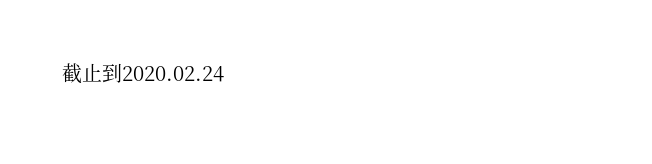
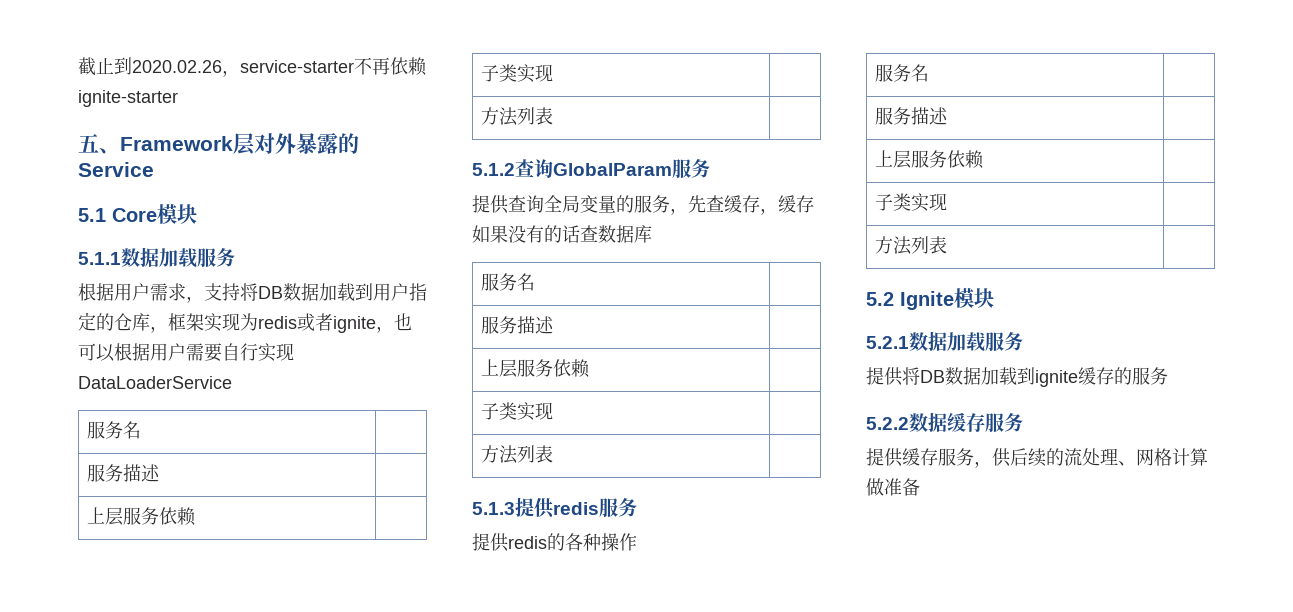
- 截止到2020.02.24
+ 截止到2020.02.26，service-starter不再依赖ignite-starter
+ 五、Framework层对外暴露的Service
+ 5.1 Core模块
+ 5.1.1数据加载服务
+ 根据用户需求，支持将DB数据加载到用户指定的仓库，框架实现为redis或者ignite，也可以根据用户需要自行实现DataLoaderService
+ 服务名 |
+ 服务描述 |
+ 上层服务依赖 |
+ 子类实现 |
+ 方法列表 |
+ 5.1.2查询GlobalParam服务
+ 提供查询全局变量的服务，先查缓存，缓存如果没有的话查数据库
+ 服务名 |
+ 服务描述 |
+ 上层服务依赖 |
+ 子类实现 |
+ 方法列表 |
+ 5.1.3提供redis服务
+ 提供redis的各种操作
+ 服务名 |
+ 服务描述 |
+ 上层服务依赖 |
+ 子类实现 |
+ 方法列表 |
+ 5.2 Ignite模块
+ 5.2.1数据加载服务
+ 提供将DB数据加载到ignite缓存的服务
+ 5.2.2数据缓存服务
+ 提供缓存服务，供后续的流处理、网格计算做准备

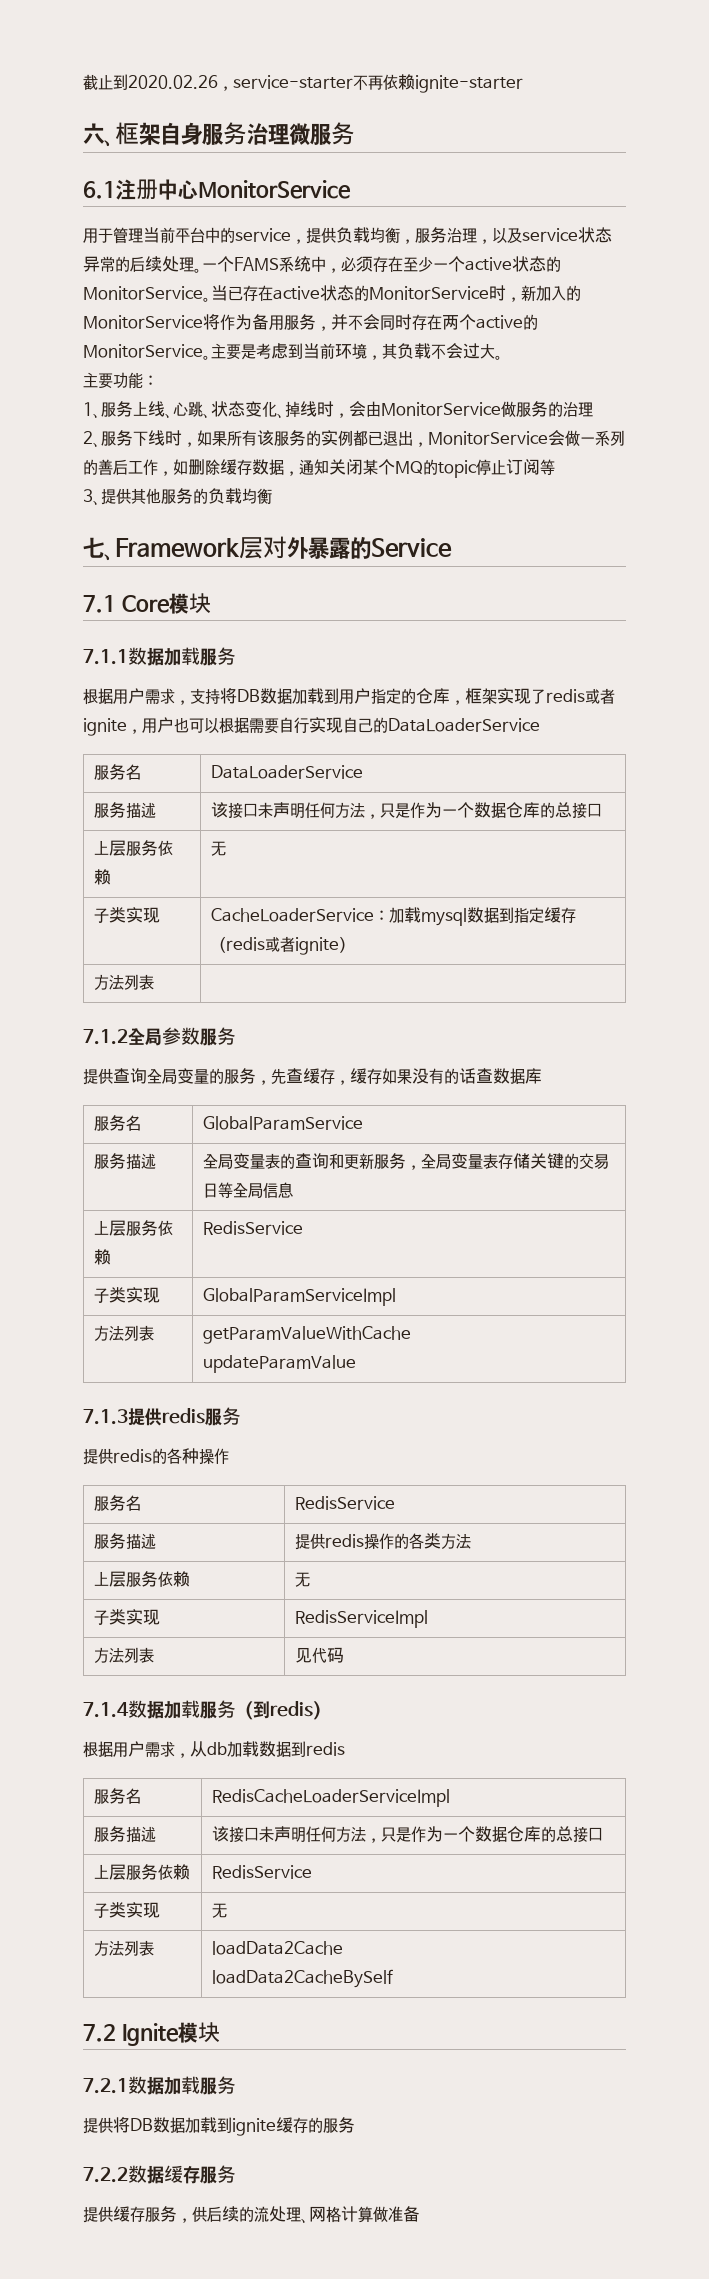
- 五、Framework层对外暴露的Service
+ 六、框架自身服务治理微服务
+ 6.1注册中心MonitorService
+ 用于管理当前平台中的service，提供负载均衡，服务治理，以及service状态异常的后续处理。一个FAMS系统中，必须存在至少一个active状态的MonitorService。当已存在active状态的MonitorService时，新加入的MonitorService将作为备用服务，并不会同时存在两个active的MonitorService。主要是考虑到当前环境，其负载不会过大。
+ 主要功能：
+ 1、服务上线、心跳、状态变化、掉线时，会由MonitorService做服务的治理
+ 2、服务下线时，如果所有该服务的实例都已退出，MonitorService会做一系列的善后工作，如删除缓存数据，通知关闭某个MQ的topic停止订阅等
+ 3、提供其他服务的负载均衡
+ 七、Framework层对外暴露的Service
- 5.1 Core模块
+ 7.1 Core模块
- 5.1.1数据加载服务
+ 7.1.1数据加载服务
- 根据用户需求，支持将DB数据加载到用户指定的仓库，框架实现为redis或者ignite，也可以根据用户需要自行实现DataLoaderService
- 服务名 |
- 服务描述 |
- 上层服务依赖 |
- 子类实现 |
+ 根据用户需求，支持将DB数据加载到用户指定的仓库，框架实现了redis或者ignite，用户也可以根据需要自行实现自己的DataLoaderService
+ 服务名 | DataLoaderService
+ 服务描述 | 该接口未声明任何方法，只是作为一个数据仓库的总接口
+ 上层服务依赖 | 无
+ 子类实现 | CacheLoaderService：加载mysql数据到指定缓存（redis或者ignite）
  方法列表 |
- 5.1.2查询GlobalParam服务
+ 7.1.2全局参数服务
  提供查询全局变量的服务，先查缓存，缓存如果没有的话查数据库
- 服务名 |
- 服务描述 |
- 上层服务依赖 |
- 子类实现 |
- 方法列表 |
- 5.1.3提供redis服务
+ 服务名 | GlobalParamService
+ 服务描述 | 全局变量表的查询和更新服务，全局变量表存储关键的交易日等全局信息
+ 上层服务依赖 | RedisService
+ 子类实现 | GlobalParamServiceImpl
+ 方法列表 | getParamValueWithCache
+ updateParamValue
+ 7.1.3提供redis服务
  提供redis的各种操作
- 服务名 |
- 服务描述 |
- 上层服务依赖 |
- 子类实现 |
- 方法列表 |
- 5.2 Ignite模块
+ 服务名 | RedisService
+ 服务描述 | 提供redis操作的各类方法
+ 上层服务依赖 | 无
+ 子类实现 | RedisServiceImpl
+ 方法列表 | 见代码
+ 7.1.4数据加载服务（到redis）
+ 根据用户需求，从db加载数据到redis
+ 服务名 | RedisCacheLoaderServiceImpl
+ 服务描述 | 该接口未声明任何方法，只是作为一个数据仓库的总接口
+ 上层服务依赖 | RedisService
+ 子类实现 | 无
+ 方法列表 | loadData2Cache
+ loadData2CacheBySelf
+ 7.2 Ignite模块
- 5.2.1数据加载服务
+ 7.2.1数据加载服务
- 5.2.2数据缓存服务
+ 7.2.2数据缓存服务

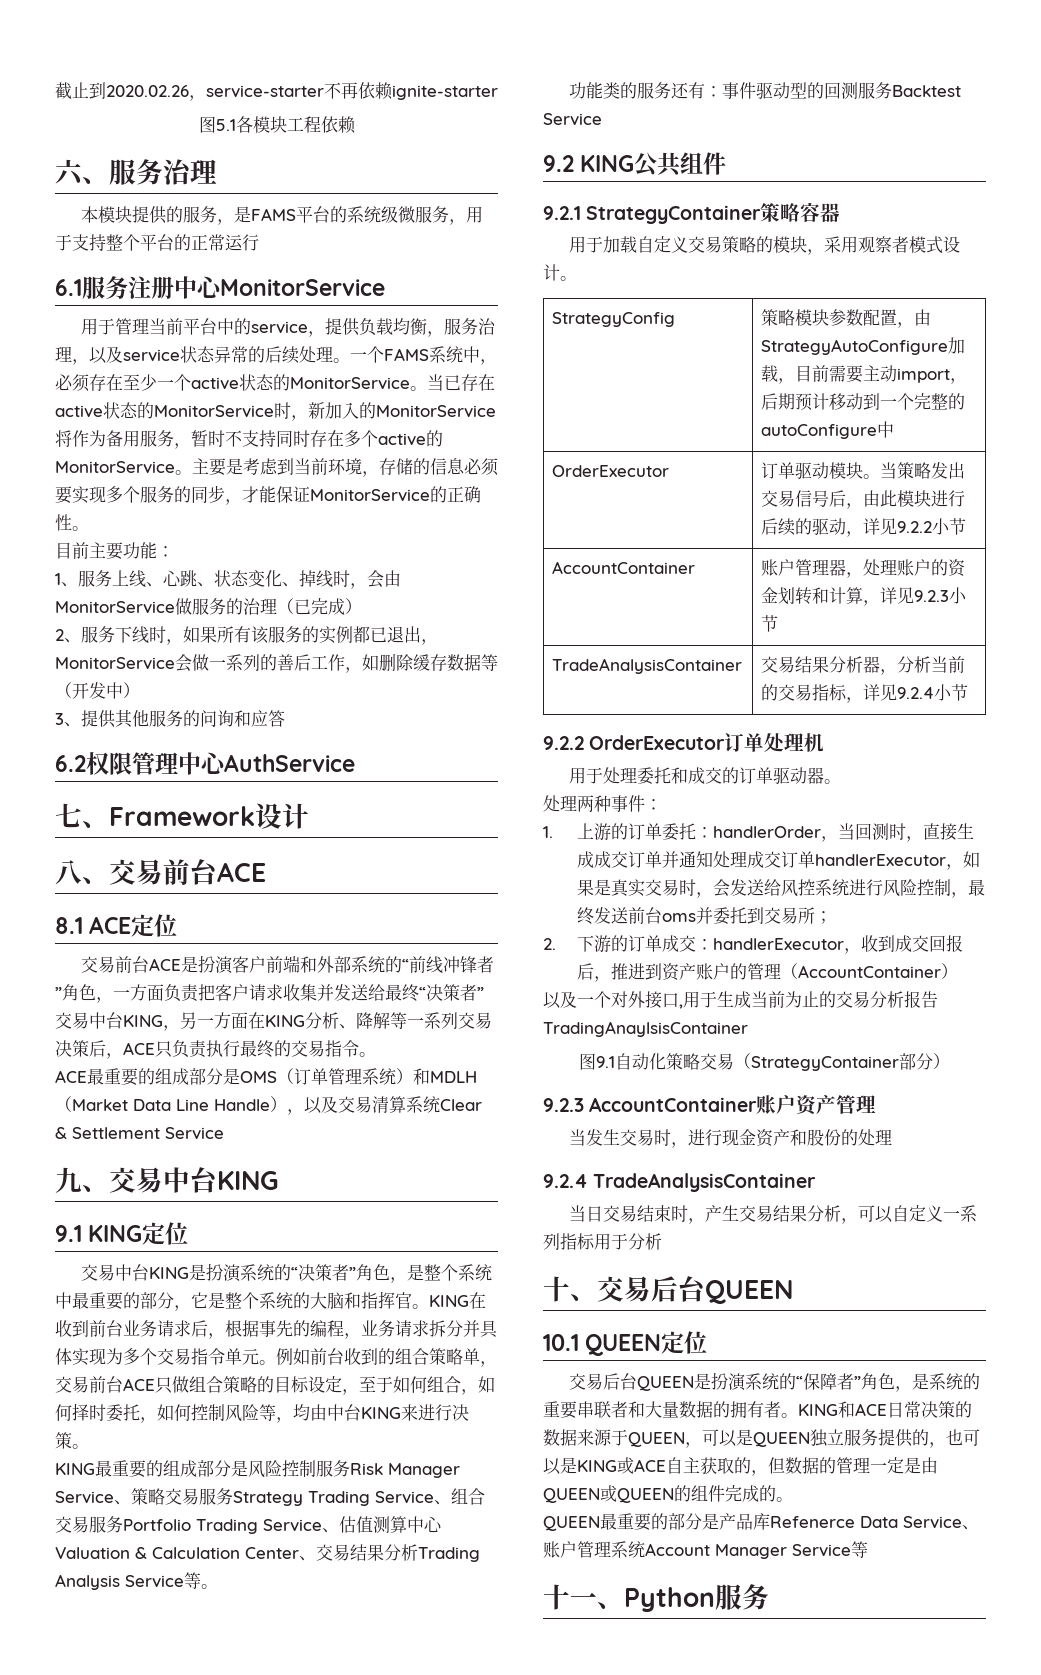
+ 图5.1各模块工程依赖
- 六、框架自身服务治理微服务
+ 六、服务治理
+ 本模块提供的服务，是FAMS平台的系统级微服务，用于支持整个平台的正常运行
- 6.1注册中心MonitorService
+ 6.1服务注册中心MonitorService
- 当已存在active状态的MonitorService时，新加入的MonitorService将作为备用服务，并不会同时存在两个active的MonitorService。
+ 当已存在active状态的MonitorService时，新加入的MonitorService将作为备用服务，暂时不支持同时存在多个active的MonitorService。
- 主要是考虑到当前环境，其负载不会过大。
- 主要功能：
+ 主要是考虑到当前环境，存储的信息必须要实现多个服务的同步，才能保证MonitorService的正确性。
+ 目前主要功能：
- 1、服务上线、心跳、状态变化、掉线时，会由MonitorService做服务的治理
+ 1、服务上线、心跳、状态变化、掉线时，会由MonitorService做服务的治理（已完成）
- 2、服务下线时，如果所有该服务的实例都已退出，MonitorService会做一系列的善后工作，如删除缓存数据，通知关闭某个MQ的topic停止订阅等
+ 2、服务下线时，如果所有该服务的实例都已退出，MonitorService会做一系列的善后工作，如删除缓存数据等（开发中）
- 3、提供其他服务的负载均衡
- 七、Framework层对外暴露的Service
- 7.1 Core模块
- 7.1.1数据加载服务
- 根据用户需求，支持将DB数据加载到用户指定的仓库，框架实现了redis或者ignite，用户也可以根据需要自行实现自己的DataLoaderService
- 服务名 | DataLoaderService
- 服务描述 | 该接口未声明任何方法，只是作为一个数据仓库的总接口
- 上层服务依赖 | 无
- 子类实现 | CacheLoaderService：加载mysql数据到指定缓存（redis或者ignite）
- 方法列表 |
- 7.1.2全局参数服务
- 提供查询全局变量的服务，先查缓存，缓存如果没有的话查数据库
- 服务名 | GlobalParamService
- 服务描述 | 全局变量表的查询和更新服务，全局变量表存储关键的交易日等全局信息
- 上层服务依赖 | RedisService
- 子类实现 | GlobalParamServiceImpl
- 方法列表 | getParamValueWithCache
- updateParamValue
- 7.1.3提供redis服务
- 提供redis的各种操作
- 服务名 | RedisService
- 服务描述 | 提供redis操作的各类方法
- 上层服务依赖 | 无
- 子类实现 | RedisServiceImpl
- 方法列表 | 见代码
- 7.1.4数据加载服务（到redis）
- 根据用户需求，从db加载数据到redis
- 服务名 | RedisCacheLoaderServiceImpl
- 服务描述 | 该接口未声明任何方法，只是作为一个数据仓库的总接口
- 上层服务依赖 | RedisService
- 子类实现 | 无
- 方法列表 | loadData2Cache
- loadData2CacheBySelf
- 7.2 Ignite模块
- 7.2.1数据加载服务
- 提供将DB数据加载到ignite缓存的服务
- 7.2.2数据缓存服务
- 提供缓存服务，供后续的流处理、网格计算做准备
+ 3、提供其他服务的问询和应答
+ 6.2权限管理中心AuthService
+ 七、Framework设计
+ 八、交易前台ACE
+ 8.1 ACE定位
+ 交易前台ACE是扮演客户前端和外部系统的“前线冲锋者”角色，一方面负责把客户请求收集并发送给最终“决策者”交易中台KING，另一方面在KING分析、降解等一系列交易决策后，ACE只负责执行最终的交易指令。
+ ACE最重要的组成部分是OMS（订单管理系统）和MDLH（Market Data Line Handle），以及交易清算系统Clear & Settlement Service
+ 九、交易中台KING
+ 9.1 KING定位
+ 交易中台KING是扮演系统的“决策者”角色，是整个系统中最重要的部分，它是整个系统的大脑和指挥官。KING在收到前台业务请求后，根据事先的编程，业务请求拆分并具体实现为多个交易指令单元。例如前台收到的组合策略单，交易前台ACE只做组合策略的目标设定，至于如何组合，如何择时委托，如何控制风险等，均由中台KING来进行决策。
+ KING最重要的组成部分是风险控制服务Risk Manager Service、策略交易服务Strategy Trading Service、组合交易服务Portfolio Trading Service、估值测算中心Valuation & Calculation Center、交易结果分析Trading Analysis Service等。
+ 功能类的服务还有：事件驱动型的回测服务Backtest Service
+ 9.2 KING公共组件
+ 9.2.1 StrategyContainer策略容器
+ 用于加载自定义交易策略的模块，采用观察者模式设计。
+ StrategyConfig | 策略模块参数配置，由StrategyAutoConfigure加载，目前需要主动import，后期预计移动到一个完整的autoConfigure中
+ OrderExecutor | 订单驱动模块。当策略发出交易信号后，由此模块进行后续的驱动，详见9.2.2小节
+ AccountContainer | 账户管理器，处理账户的资金划转和计算，详见9.2.3小节
+ TradeAnalysisContainer | 交易结果分析器，分析当前的交易指标，详见9.2.4小节
+ 9.2.2 OrderExecutor订单处理机
+ 用于处理委托和成交的订单驱动器。
+ 处理两种事件：
+ 1.上游的订单委托：handlerOrder，当回测时，直接生成成交订单并通知处理成交订单handlerExecutor，如果是真实交易时，会发送给风控系统进行风险控制，最终发送前台oms并委托到交易所；
+ 2.下游的订单成交：handlerExecutor，收到成交回报后，推进到资产账户的管理（AccountContainer）
+ 以及一个对外接口,用于生成当前为止的交易分析报告TradingAnaylsisContainer
+ 图9.1自动化策略交易（StrategyContainer部分）
+ 9.2.3 AccountContainer账户资产管理
+ 当发生交易时，进行现金资产和股份的处理
+ 9.2.4 TradeAnalysisContainer
+ 当日交易结束时，产生交易结果分析，可以自定义一系列指标用于分析
+ 十、交易后台QUEEN
+ 10.1 QUEEN定位
+ 交易后台QUEEN是扮演系统的“保障者”角色，是系统的重要串联者和大量数据的拥有者。KING和ACE日常决策的数据来源于QUEEN，可以是QUEEN独立服务提供的，也可以是KING或ACE自主获取的，但数据的管理一定是由QUEEN或QUEEN的组件完成的。
+ QUEEN最重要的部分是产品库Refenerce Data Service、账户管理系统Account Manager Service等
+ 十一、Python服务

